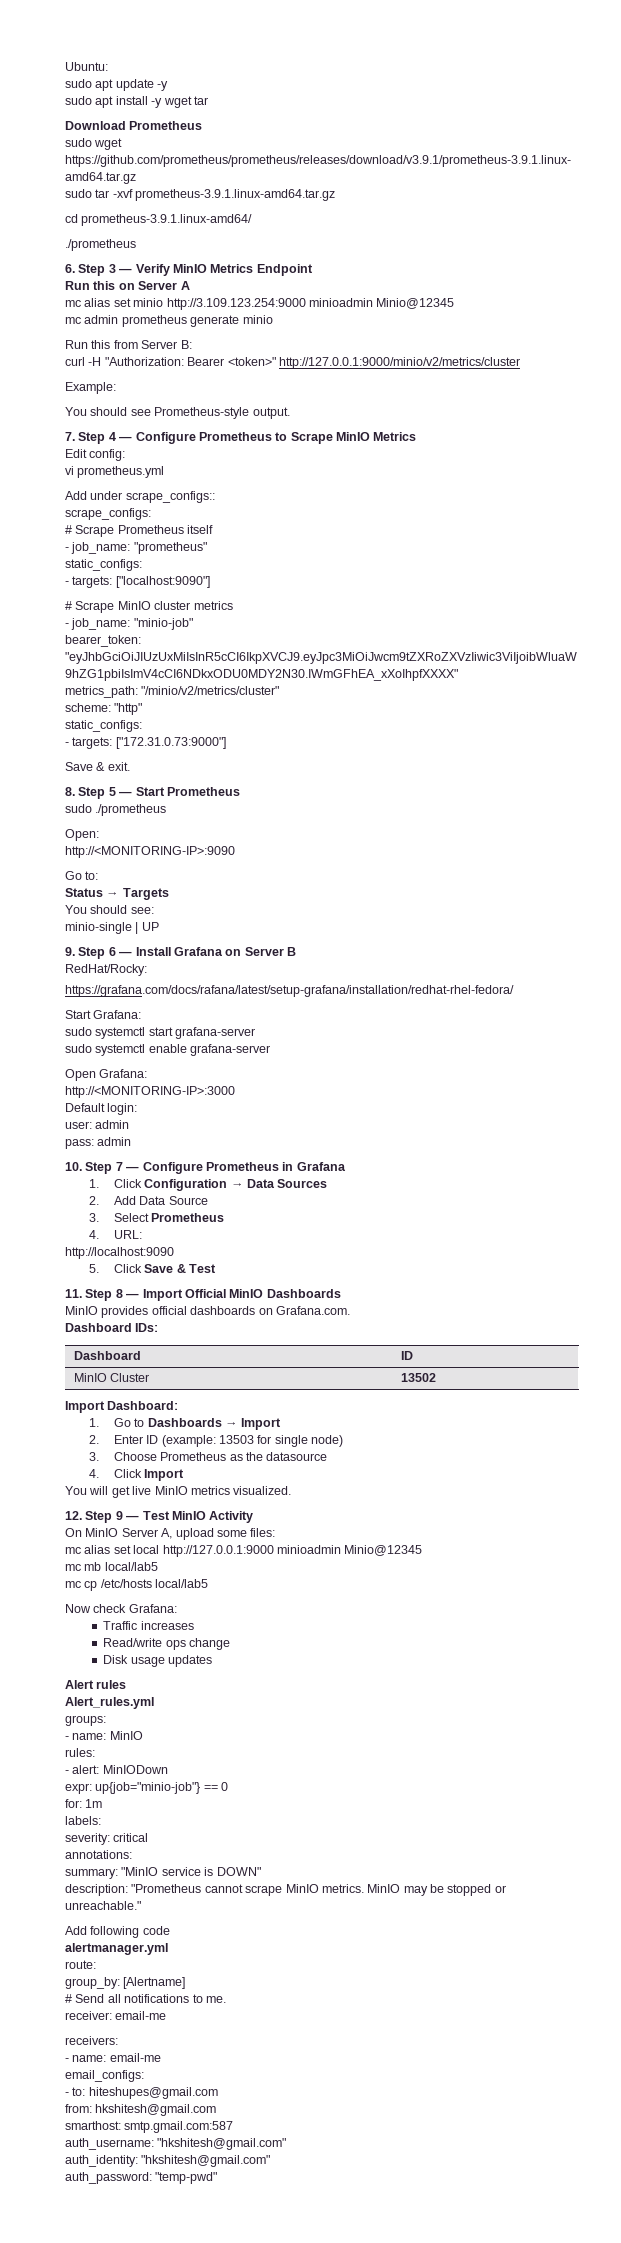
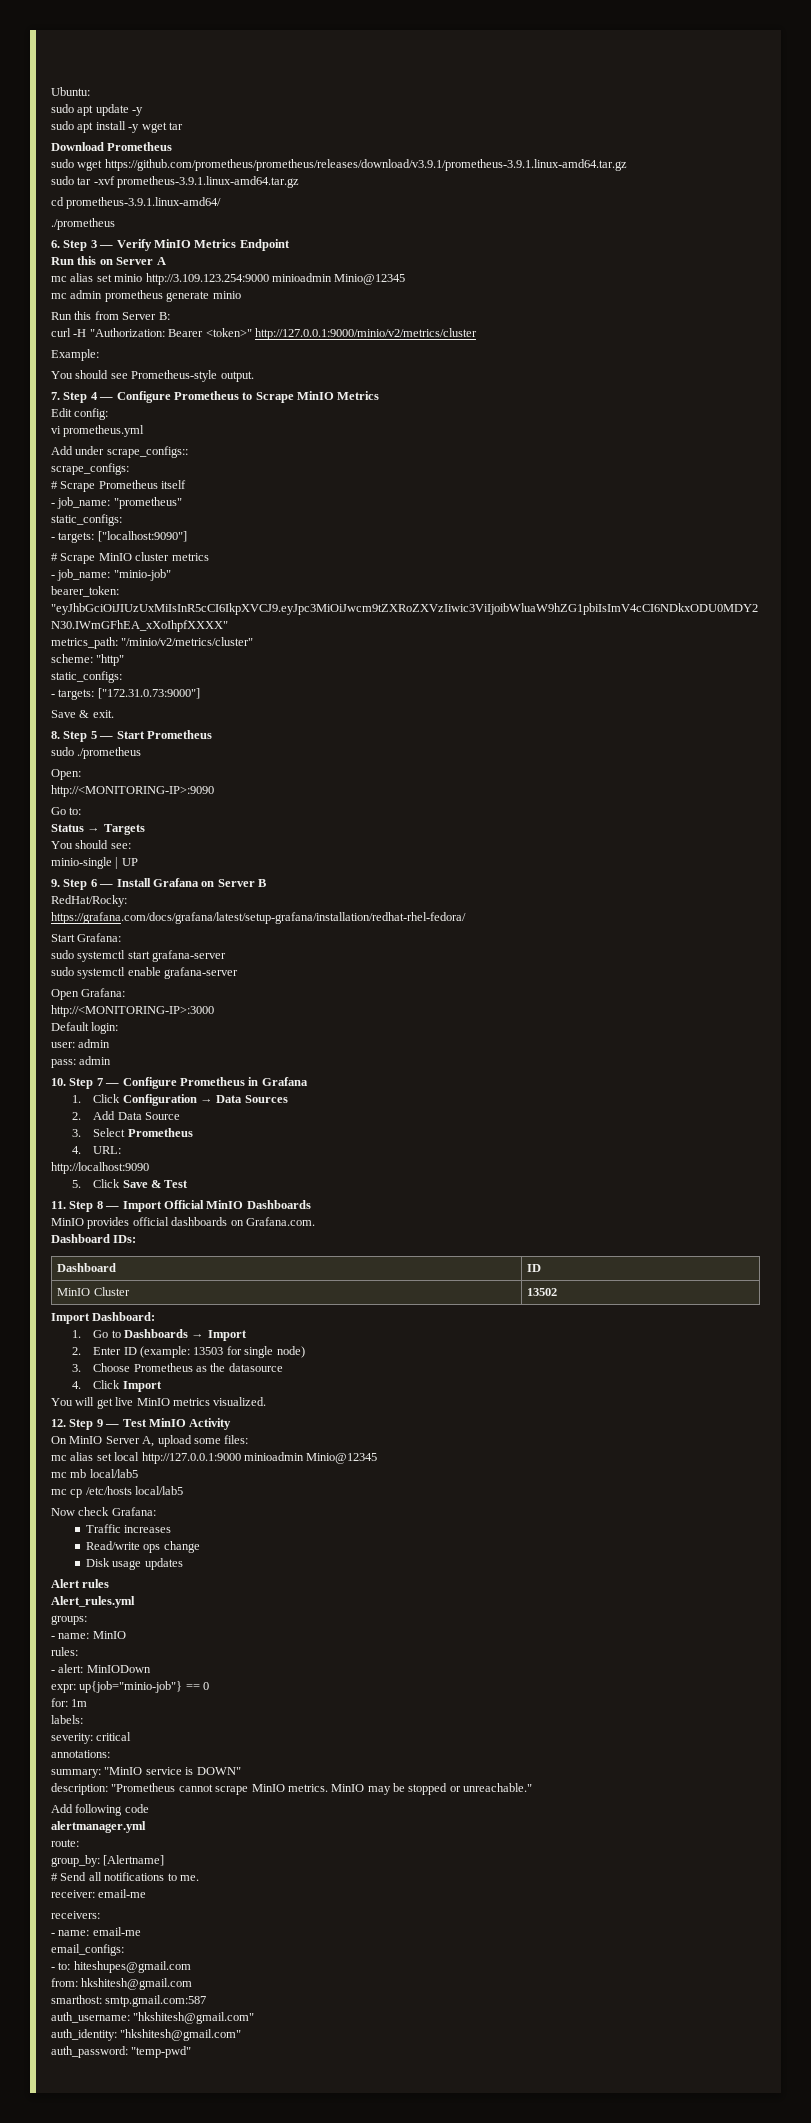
- https://grafana.com/docs/rafana/latest/setup-grafana/installation/redhat-rhel-fedora/
+ https://grafana.com/docs/grafana/latest/setup-grafana/installation/redhat-rhel-fedora/

